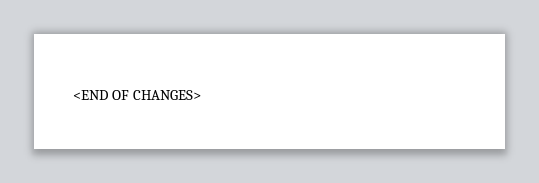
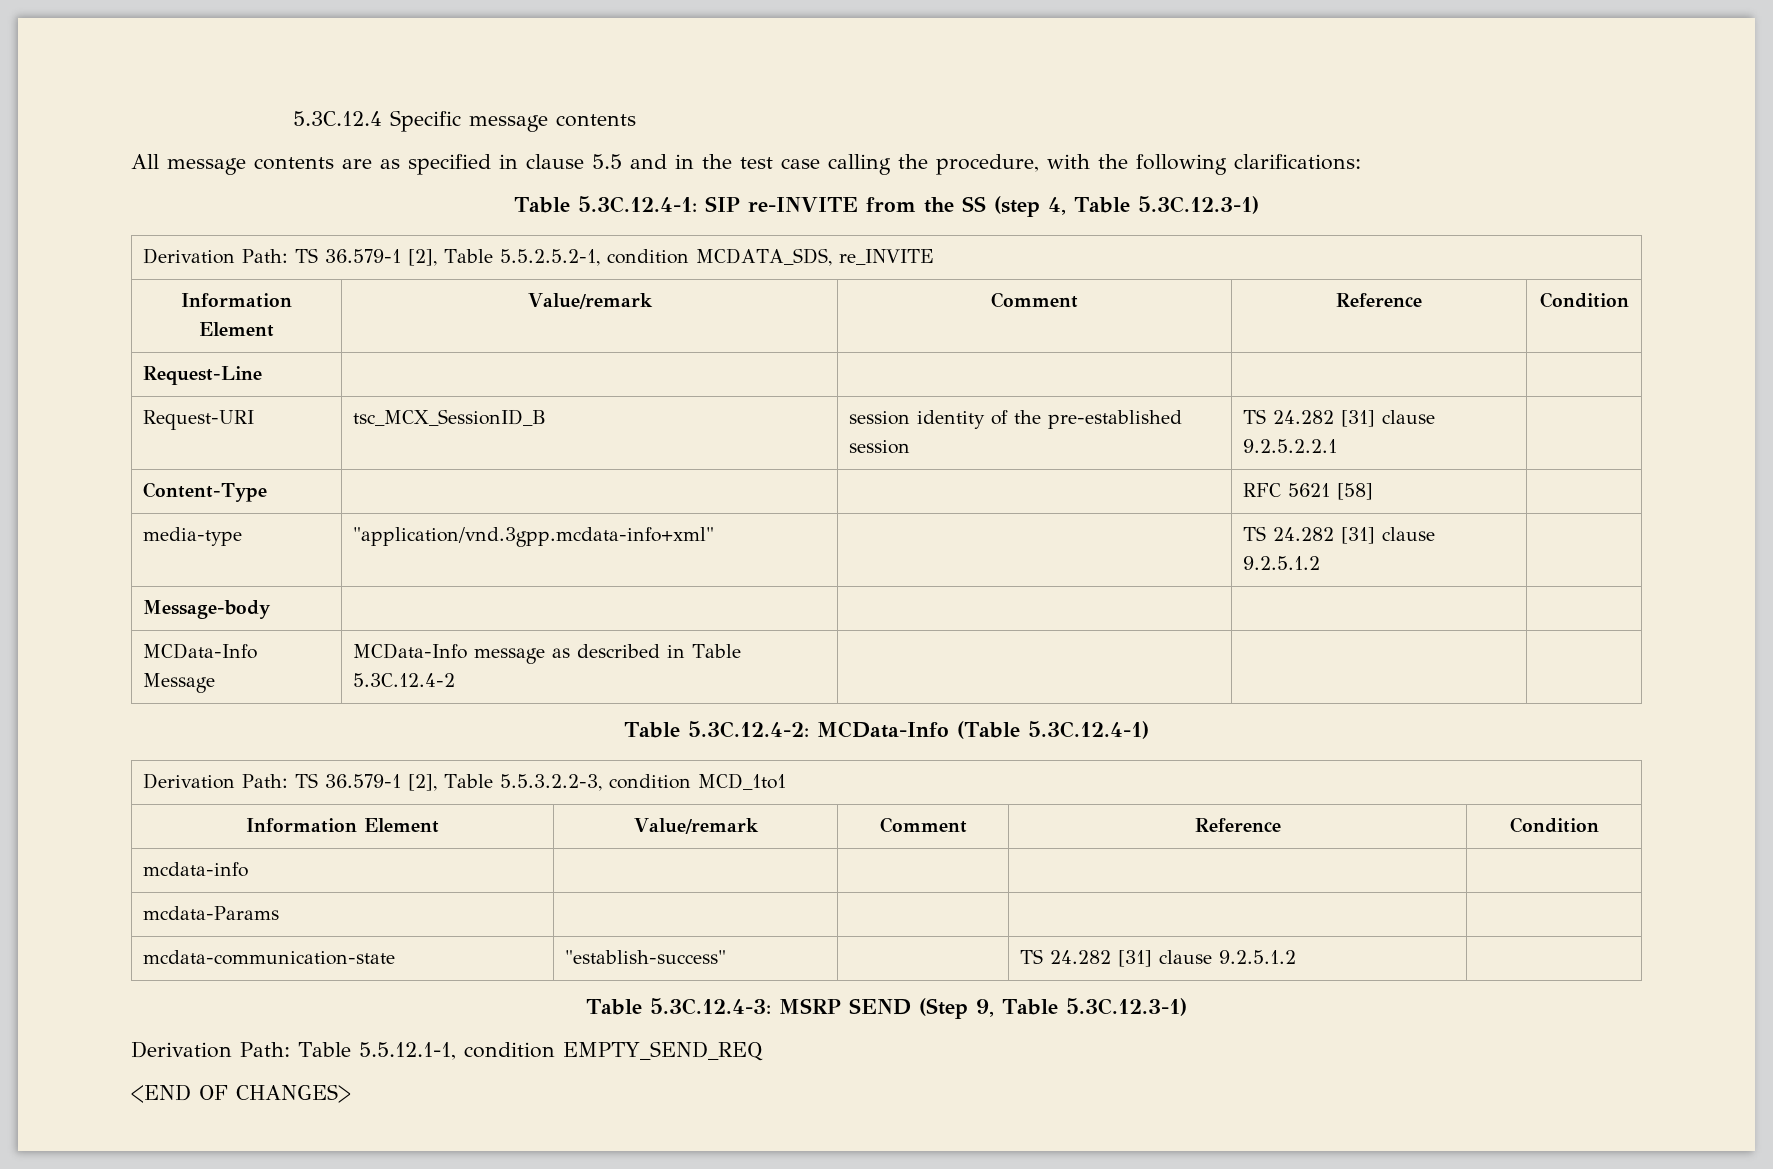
+ 5.3C.12.4 Specific message contents
+ All message contents are as specified in clause 5.5 and in the test case calling the procedure, with the following clarifications:
+ Table 5.3C.12.4-1: SIP re-INVITE from the SS (step 4, Table 5.3C.12.3-1)
+ Derivation Path: TS 36.579-1 [2], Table 5.5.2.5.2-1, condition MCDATA_SDS, re_INVITE
+ Information Element | Value/remark | Comment | Reference | Condition
+ Request-Line | | | |
+ Request-URI | tsc_MCX_SessionID_B | session identity of the pre-established session | TS 24.282 [31] clause 9.2.5.2.2.1 |
+ Content-Type | | | RFC 5621 [58] |
+ media-type | "application/vnd.3gpp.mcdata-info+xml" | | TS 24.282 [31] clause 9.2.5.1.2 |
+ Message-body | | | |
+ MCData-Info Message | MCData-Info message as described in Table 5.3C.12.4-2 | | |
+ Table 5.3C.12.4-2: MCData-Info (Table 5.3C.12.4-1)
+ Derivation Path: TS 36.579-1 [2], Table 5.5.3.2.2-3, condition MCD_1to1
+ Information Element | Value/remark | Comment | Reference | Condition
+ mcdata-info | | | |
+ mcdata-Params | | | |
+ mcdata-communication-state | "establish-success" | | TS 24.282 [31] clause 9.2.5.1.2 |
+ Table 5.3C.12.4-3: MSRP SEND (Step 9, Table 5.3C.12.3-1)
+ Derivation Path: Table 5.5.12.1-1, condition EMPTY_SEND_REQ

